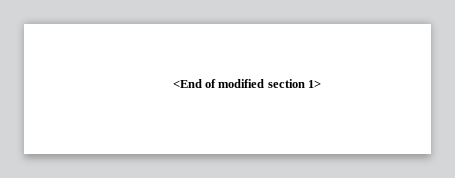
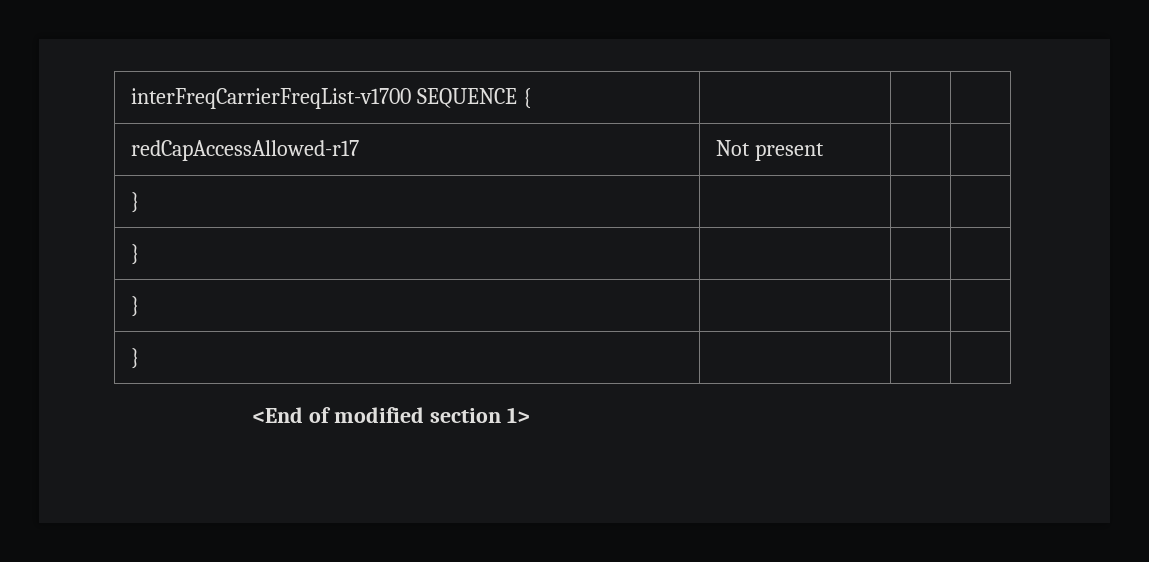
+ interFreqCarrierFreqList-v1700 SEQUENCE { | | |
+ redCapAccessAllowed-r17 | Not present | |
+ } | | |
+ } | | |
+ } | | |
+ } | | |

